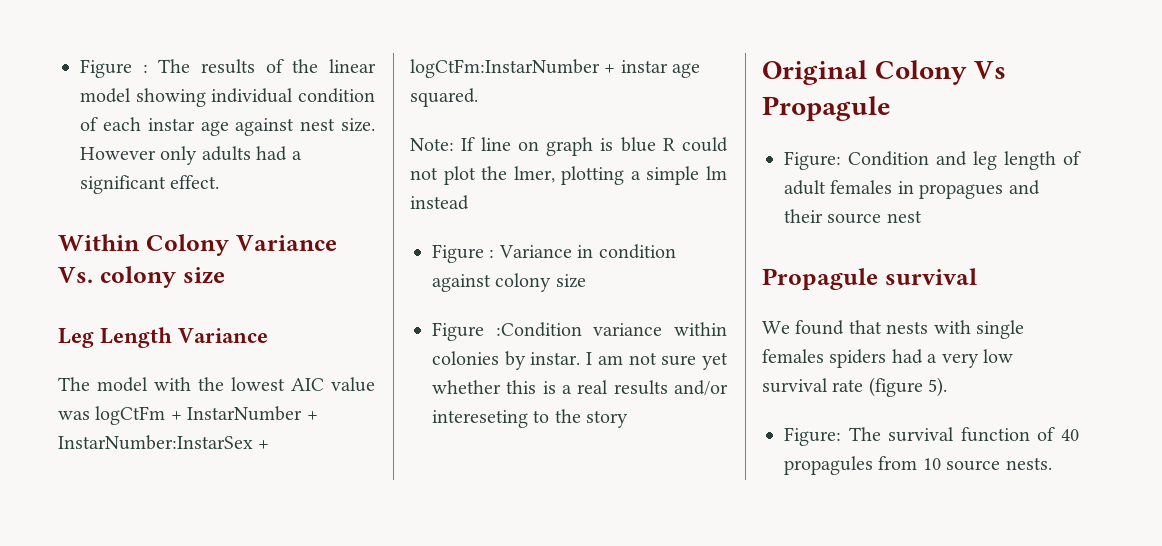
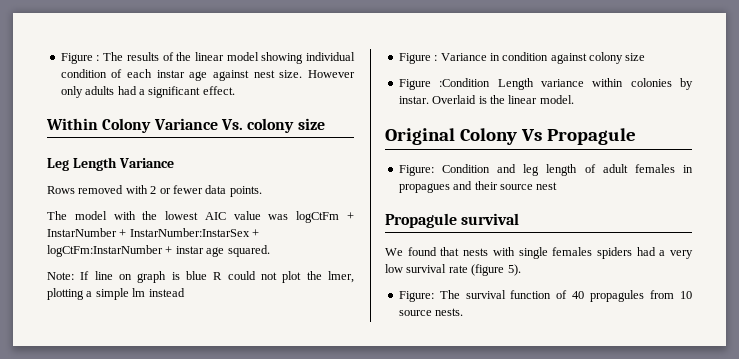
+ Rows removed with 2 or fewer data points.
- Figure :Condition variance within colonies by instar.
+ Figure :Condition Length variance within colonies by instar.
- I am not sure yet whether this is a real results and/or intereseting to the story
+ Overlaid is the linear model.

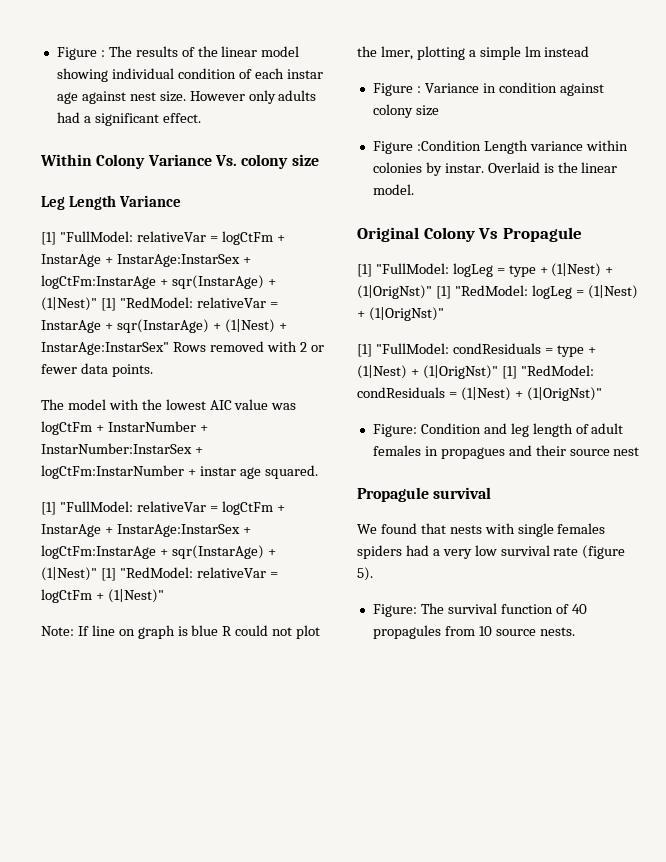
- Rows removed with 2 or fewer data points.
+ [1] "FullModel: relativeVar = logCtFm + InstarAge + InstarAge:InstarSex + logCtFm:InstarAge + sqr(InstarAge) + (1|Nest)" [1] "RedModel: relativeVar = InstarAge + sqr(InstarAge) + (1|Nest) + InstarAge:InstarSex" Rows removed with 2 or fewer data points.
+ [1] "FullModel: relativeVar = logCtFm + InstarAge + InstarAge:InstarSex + logCtFm:InstarAge + sqr(InstarAge) + (1|Nest)" [1] "RedModel: relativeVar = logCtFm + (1|Nest)"
+ [1] "FullModel: logLeg = type + (1|Nest) + (1|OrigNst)" [1] "RedModel: logLeg = (1|Nest) + (1|OrigNst)"
+ [1] "FullModel: condResiduals = type + (1|Nest) + (1|OrigNst)" [1] "RedModel: condResiduals = (1|Nest) + (1|OrigNst)"

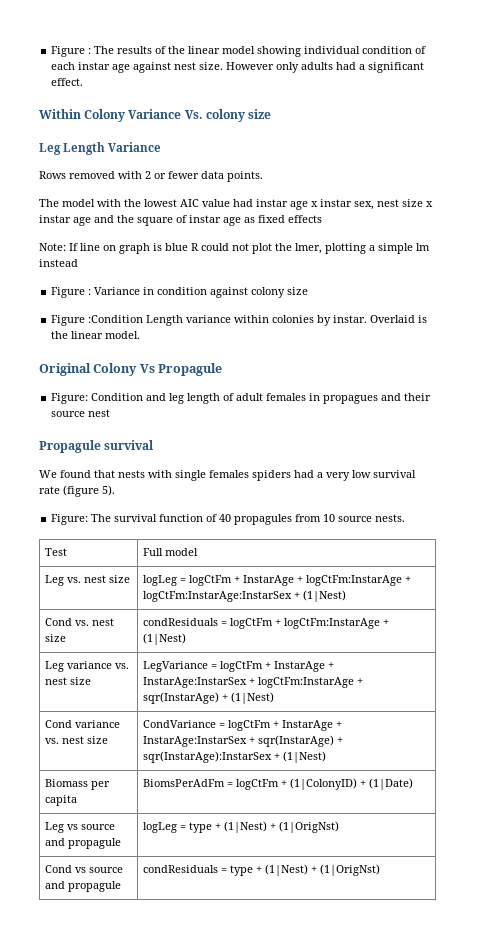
- [1] "FullModel: relativeVar = logCtFm + InstarAge + InstarAge:InstarSex + logCtFm:InstarAge + sqr(InstarAge) + (1|Nest)" [1] "RedModel: relativeVar = InstarAge + sqr(InstarAge) + (1|Nest) + InstarAge:InstarSex" Rows removed with 2 or fewer data points.
+ Rows removed with 2 or fewer data points.
- The model with the lowest AIC value was logCtFm + InstarNumber + InstarNumber:InstarSex + logCtFm:InstarNumber + instar age squared.
- [1] "FullModel: relativeVar = logCtFm + InstarAge + InstarAge:InstarSex + logCtFm:InstarAge + sqr(InstarAge) + (1|Nest)" [1] "RedModel: relativeVar = logCtFm + (1|Nest)"
+ The model with the lowest AIC value had instar age x instar sex, nest size x instar age and the square of instar age as fixed effects
- [1] "FullModel: logLeg = type + (1|Nest) + (1|OrigNst)" [1] "RedModel: logLeg = (1|Nest) + (1|OrigNst)"
- [1] "FullModel: condResiduals = type + (1|Nest) + (1|OrigNst)" [1] "RedModel: condResiduals = (1|Nest) + (1|OrigNst)"
+ Test | Full model
+ Leg vs. nest size | logLeg = logCtFm + InstarAge + logCtFm:InstarAge + logCtFm:InstarAge:InstarSex + (1|Nest)
+ Cond vs. nest size | condResiduals = logCtFm + logCtFm:InstarAge + (1|Nest)
+ Leg variance vs. nest size | LegVariance = logCtFm + InstarAge + InstarAge:InstarSex + logCtFm:InstarAge + sqr(InstarAge) + (1|Nest)
+ Cond variance vs. nest size | CondVariance = logCtFm + InstarAge + InstarAge:InstarSex + sqr(InstarAge) + sqr(InstarAge):InstarSex + (1|Nest)
+ Biomass per capita | BiomsPerAdFm = logCtFm + (1|ColonyID) + (1|Date)
+ Leg vs source and propagule | logLeg = type + (1|Nest) + (1|OrigNst)
+ Cond vs source and propagule | condResiduals = type + (1|Nest) + (1|OrigNst)

